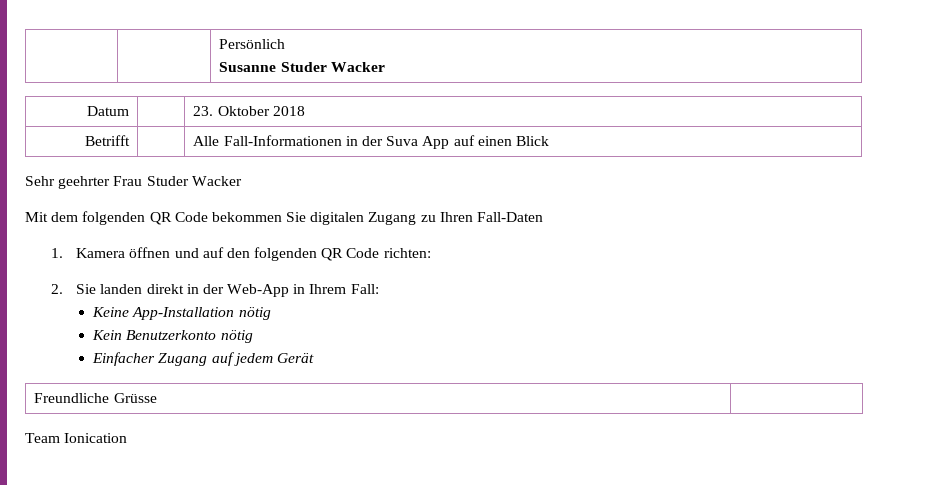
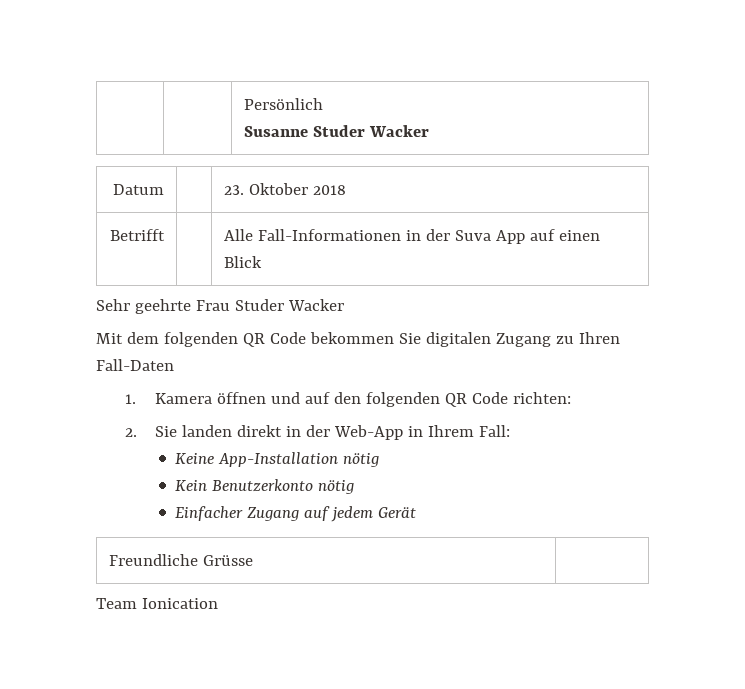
- Sehr geehrter Frau Studer Wacker
+ Sehr geehrte Frau Studer Wacker

